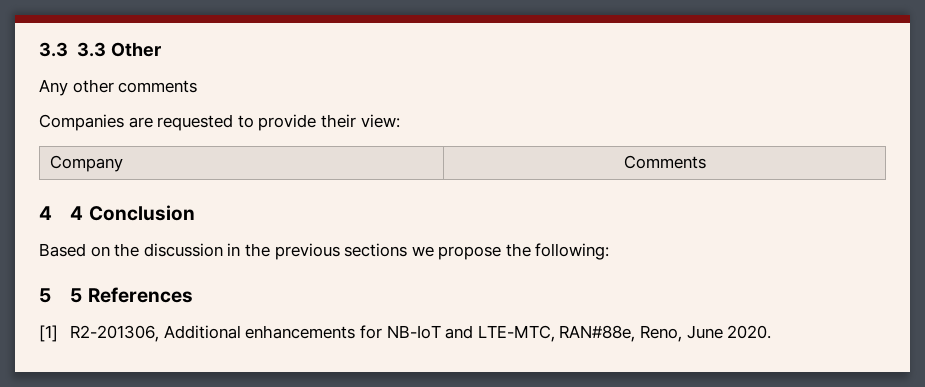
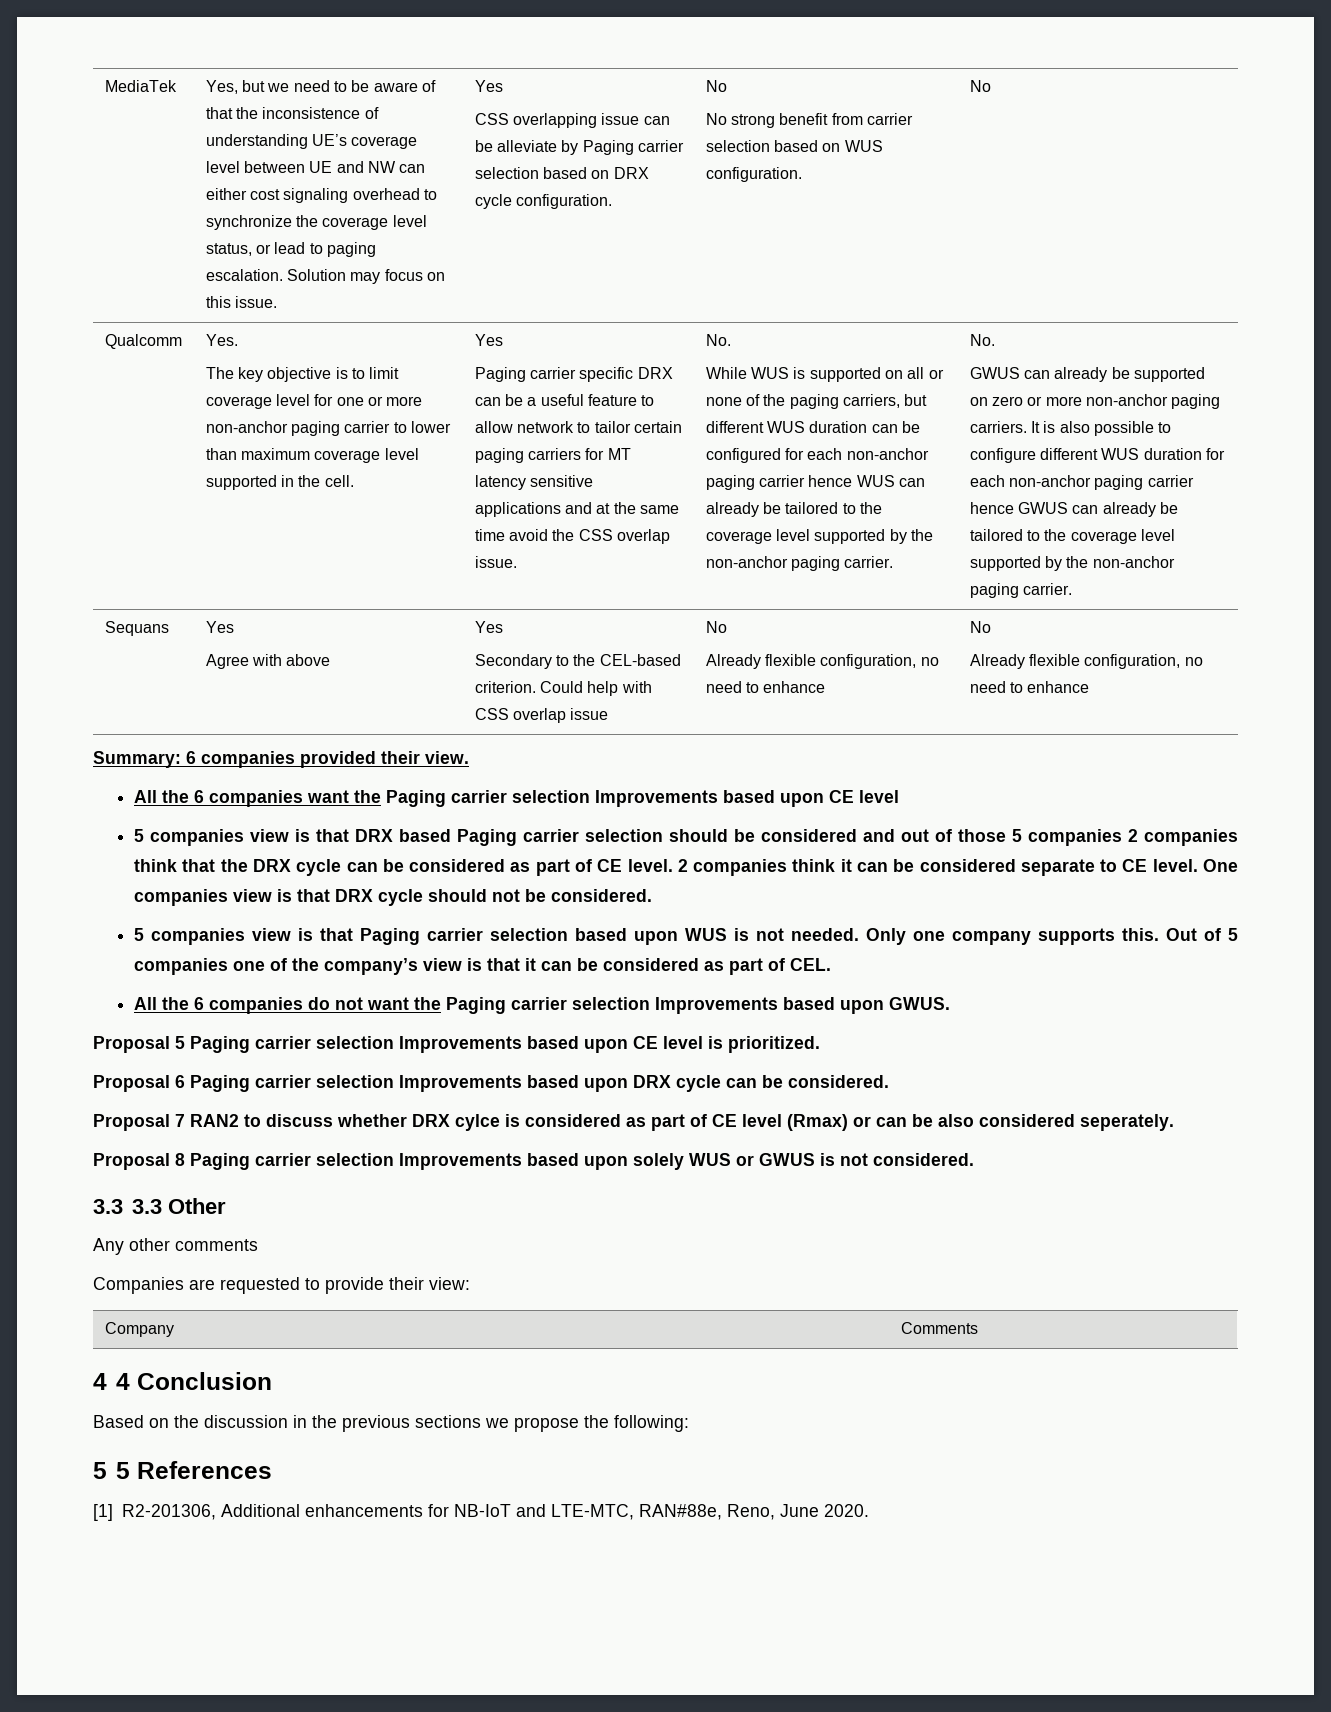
+ MediaTek | Yes, but we need to be aware of that the inconsistence of understanding UE’s coverage level between UE and NW can either cost signaling overhead to synchronize the coverage level status, or lead to paging escalation. Solution may focus on this issue. | Yes
+ CSS overlapping issue can be alleviate by Paging carrier selection based on DRX cycle configuration. | No
+ No strong benefit from carrier selection based on WUS configuration. | No
+ Qualcomm | Yes.
+ The key objective is to limit coverage level for one or more non-anchor paging carrier to lower than maximum coverage level supported in the cell. | Yes
+ Paging carrier specific DRX can be a useful feature to allow network to tailor certain paging carriers for MT latency sensitive applications and at the same time avoid the CSS overlap issue. | No.
+ While WUS is supported on all or none of the paging carriers, but different WUS duration can be configured for each non-anchor paging carrier hence WUS can already be tailored to the coverage level supported by the non-anchor paging carrier. | No.
+ GWUS can already be supported on zero or more non-anchor paging carriers. It is also possible to configure different WUS duration for each non-anchor paging carrier hence GWUS can already be tailored to the coverage level supported by the non-anchor paging carrier.
+ Sequans | Yes
+ Agree with above | Yes
+ Secondary to the CEL-based criterion. Could help with CSS overlap issue | No
+ Already flexible configuration, no need to enhance | No
+ Already flexible configuration, no need to enhance
+ Summary: 6 companies provided their view.
+ All the 6 companies want the Paging carrier selection Improvements based upon CE level
+ 5 companies view is that DRX based Paging carrier selection should be considered and out of those 5 companies 2 companies think that the DRX cycle can be considered as part of CE level. 2 companies think it can be considered separate to CE level. One companies view is that DRX cycle should not be considered.
+ 5 companies view is that Paging carrier selection based upon WUS is not needed. Only one company supports this. Out of 5 companies one of the company’s view is that it can be considered as part of CEL.
+ All the 6 companies do not want the Paging carrier selection Improvements based upon GWUS.
+ Proposal 5 Paging carrier selection Improvements based upon CE level is prioritized.
+ Proposal 6 Paging carrier selection Improvements based upon DRX cycle can be considered.
+ Proposal 7 RAN2 to discuss whether DRX cylce is considered as part of CE level (Rmax) or can be also considered seperately.
+ Proposal 8 Paging carrier selection Improvements based upon solely WUS or GWUS is not considered.

